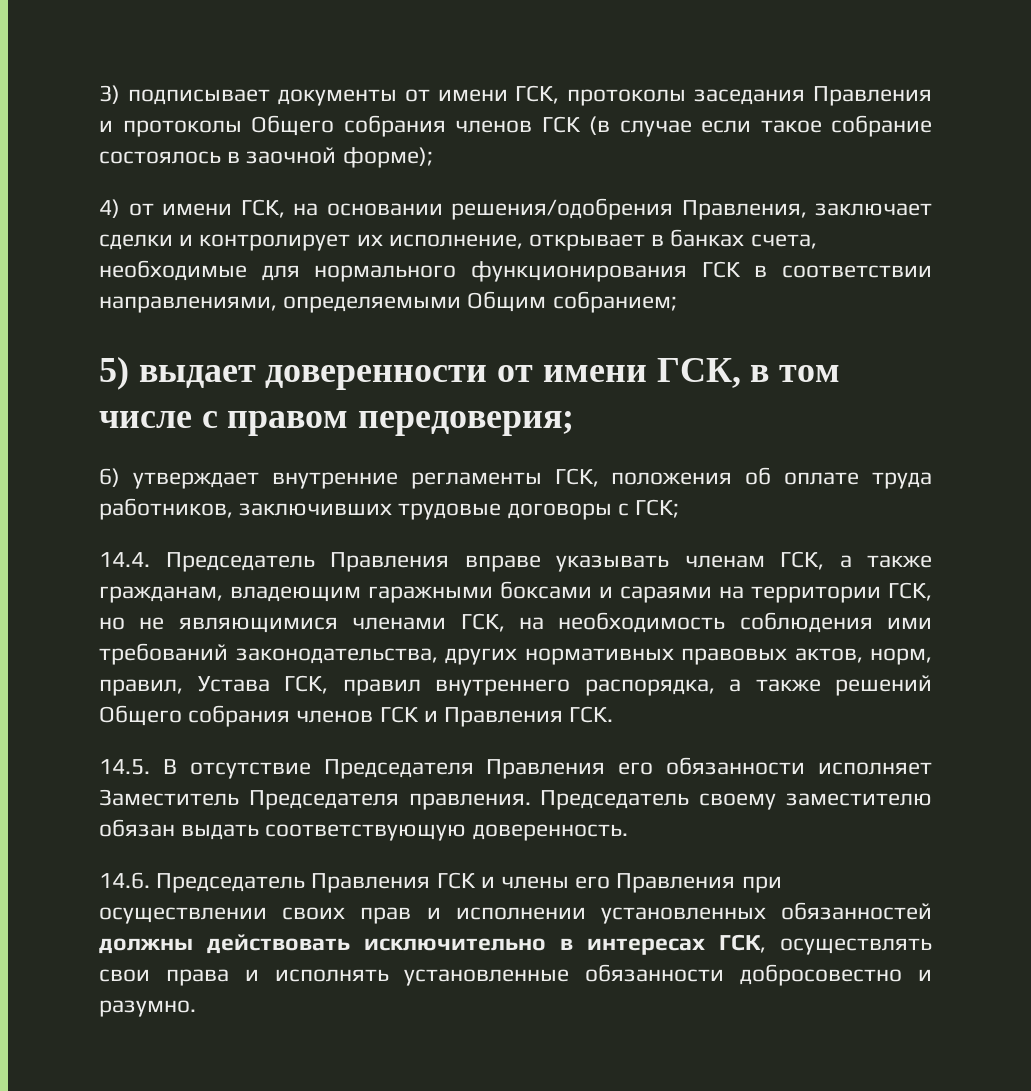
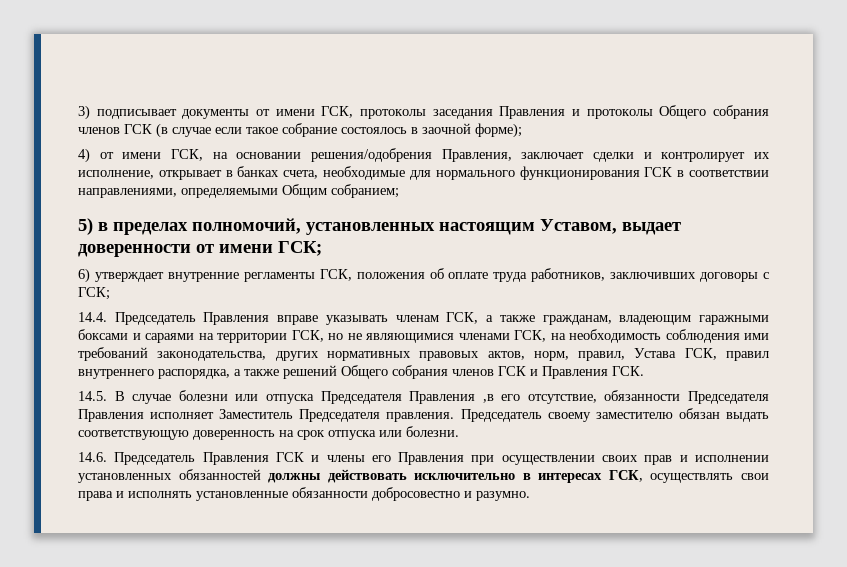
- 5) выдает доверенности от имени ГСК, в том числе с правом передоверия;
+ 5) в пределах полномочий, установленных настоящим Уставом, выдает доверенности от имени ГСК;
- 6) утверждает внутренние регламенты ГСК, положения об оплате труда работников, заключивших трудовые договоры с ГСК;
+ 6) утверждает внутренние регламенты ГСК, положения об оплате труда работников, заключивших договоры с ГСК;
- 14.5. В отсутствие Председателя Правления его обязанности исполняет Заместитель Председателя правления.
+ 14.5. В случае болезни или отпуска Председателя Правления ,в его отсутствие, обязанности Председателя Правления исполняет Заместитель Председателя правления.
- Председатель своему заместителю обязан выдать соответствующую доверенность.
+ Председатель своему заместителю обязан выдать соответствующую доверенность на срок отпуска или болезни.

